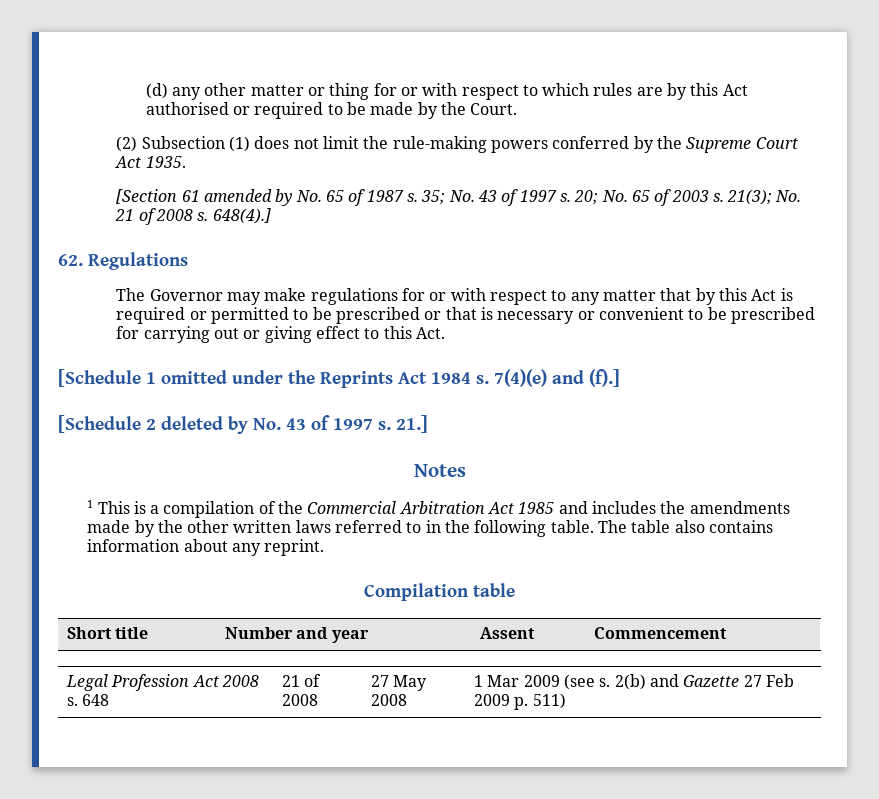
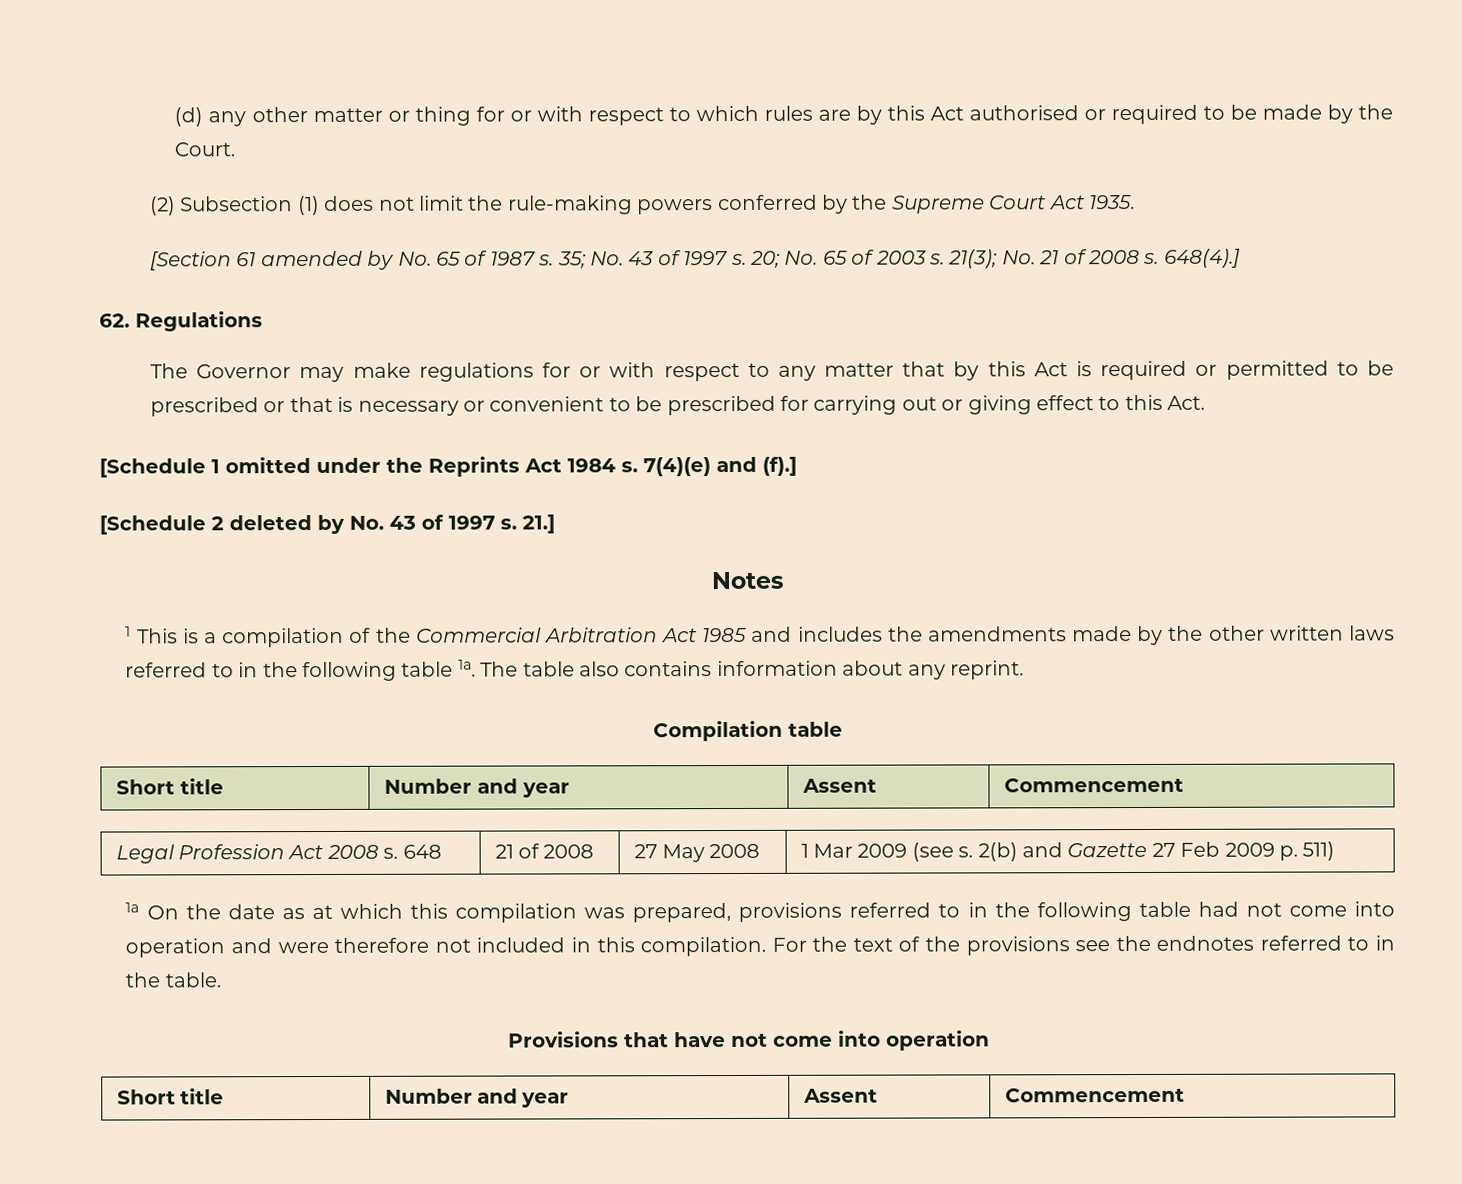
- 1 This is a compilation of the Commercial Arbitration Act 1985 and includes the amendments made by the other written laws referred to in the following table.
+ 1 This is a compilation of the Commercial Arbitration Act 1985 and includes the amendments made by the other written laws referred to in the following table 1a.
+ 1a On the date as at which this compilation was prepared, provisions referred to in the following table had not come into operation and were therefore not included in this compilation. For the text of the provisions see the endnotes referred to in the table.
+ Provisions that have not come into operation
+ Short title | Number and year | Assent | Commencement

